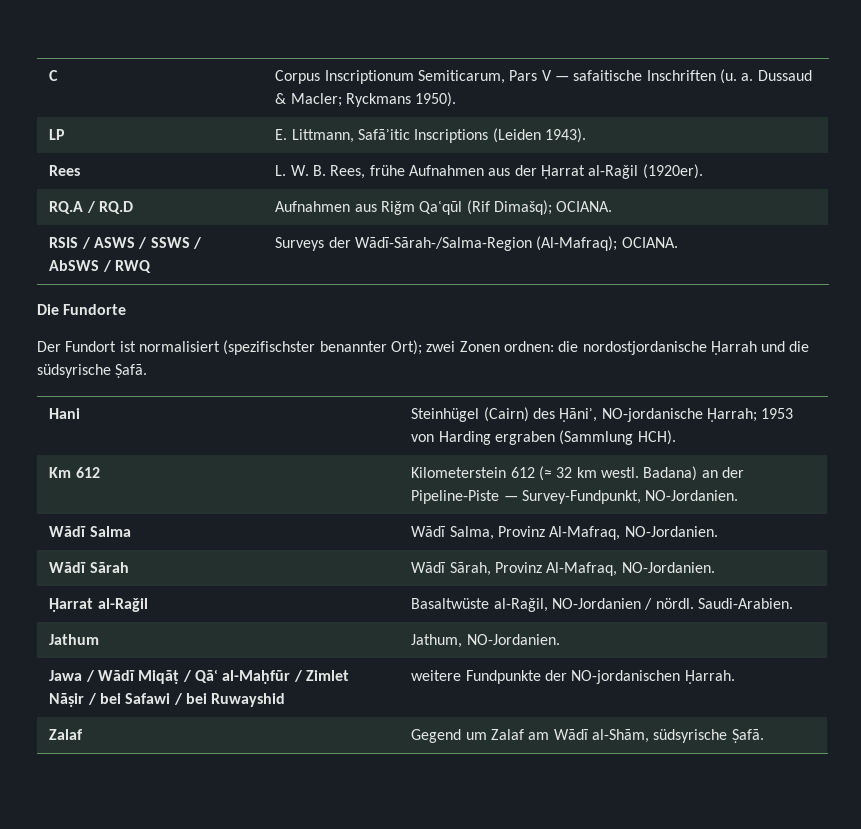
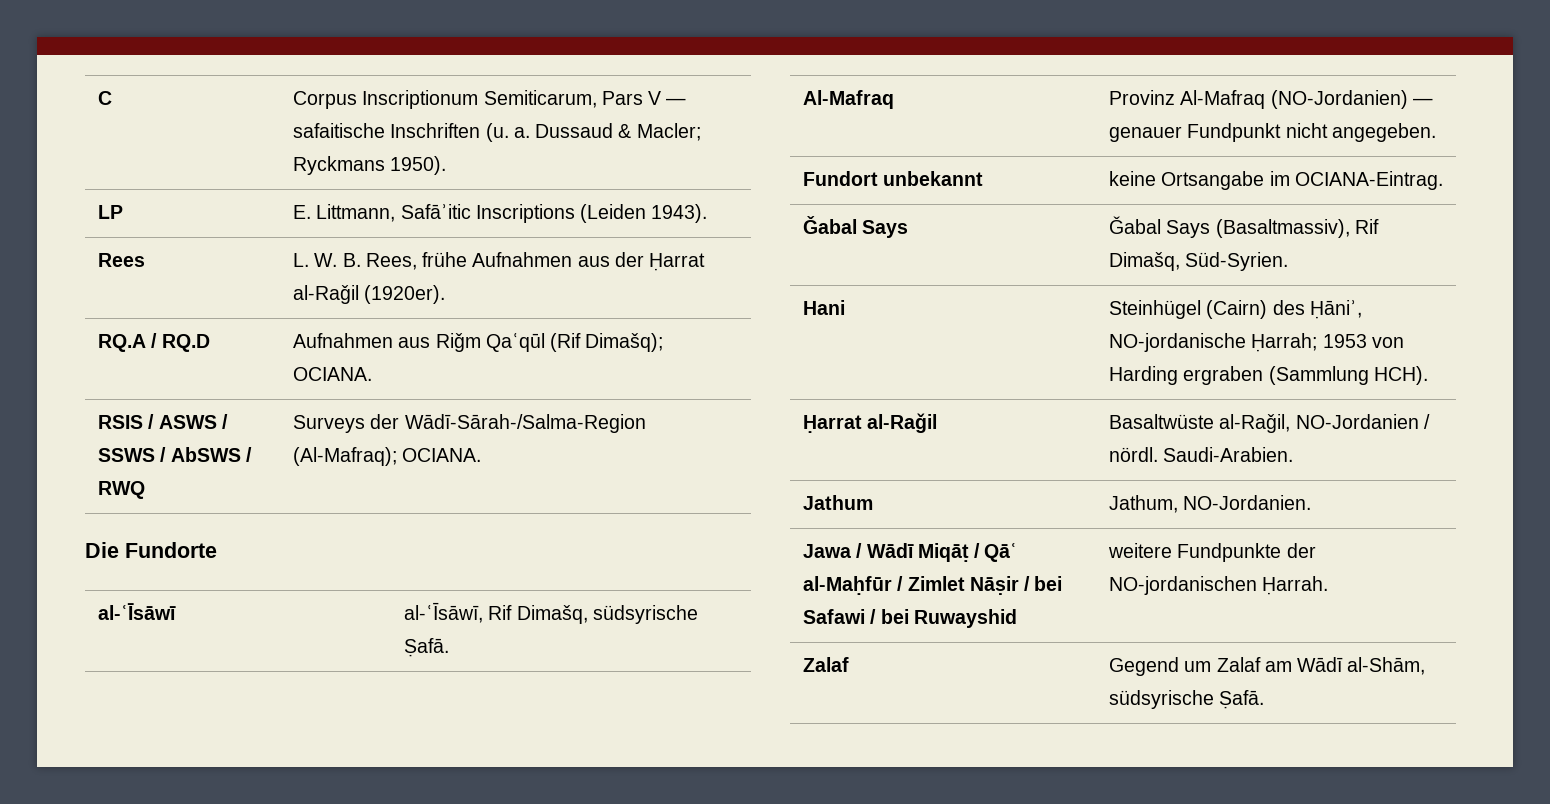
- Der Fundort ist normalisiert (spezifischster benannter Ort); zwei Zonen ordnen: die nordostjordanische Ḥarrah und die südsyrische Ṣafā.
+ al-ʿĪsāwī | al-ʿĪsāwī, Rif Dimašq, südsyrische Ṣafā.
+ Al-Mafraq | Provinz Al-Mafraq (NO-Jordanien) — genauer Fundpunkt nicht angegeben.
+ Fundort unbekannt | keine Ortsangabe im OCIANA-Eintrag.
+ Ǧabal Says | Ǧabal Says (Basaltmassiv), Rif Dimašq, Süd-Syrien.
- Km 612 | Kilometerstein 612 (≈ 32 km westl. Badana) an der Pipeline-Piste — Survey-Fundpunkt, NO-Jordanien.
- Wādī Salma | Wādī Salma, Provinz Al-Mafraq, NO-Jordanien.
- Wādī Sārah | Wādī Sārah, Provinz Al-Mafraq, NO-Jordanien.

